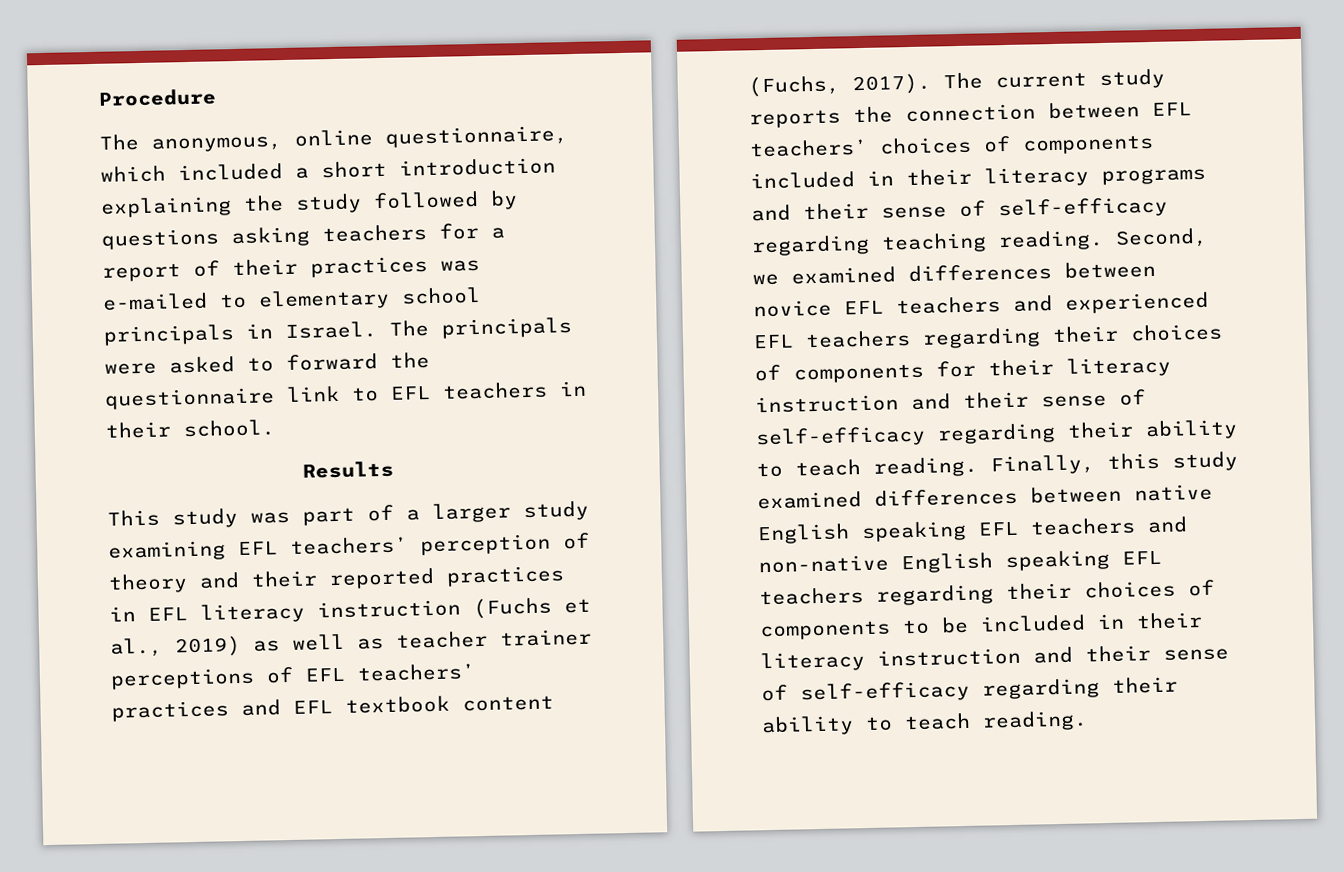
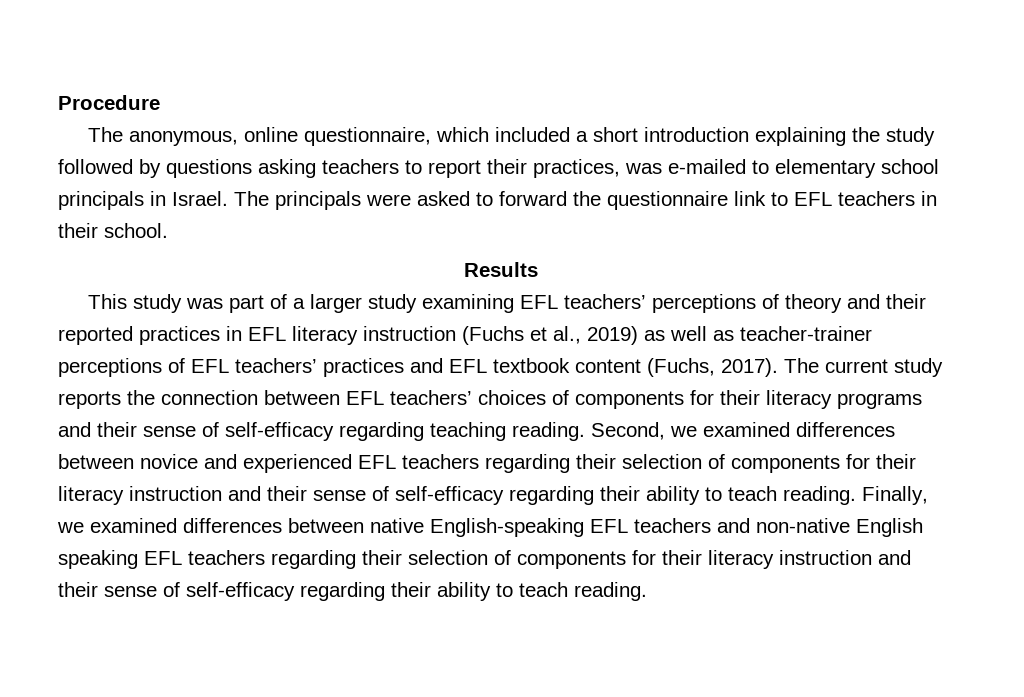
- The anonymous, online questionnaire, which included a short introduction explaining the study followed by questions asking teachers for a report of their practices was e-mailed to elementary school principals in Israel.
+ The anonymous, online questionnaire, which included a short introduction explaining the study followed by questions asking teachers to report their practices, was e-mailed to elementary school principals in Israel.
- This study was part of a larger study examining EFL teachers’ perception of theory and their reported practices in EFL literacy instruction (Fuchs et al., 2019) as well as teacher trainer perceptions of EFL teachers’ practices and EFL textbook content (Fuchs, 2017).
+ This study was part of a larger study examining EFL teachers’ perceptions of theory and their reported practices in EFL literacy instruction (Fuchs et al., 2019) as well as teacher-trainer perceptions of EFL teachers’ practices and EFL textbook content (Fuchs, 2017).
- The current study reports the connection between EFL teachers’ choices of components included in their literacy programs and their sense of self-efficacy regarding teaching reading.
+ The current study reports the connection between EFL teachers’ choices of components for their literacy programs and their sense of self-efficacy regarding teaching reading.
- Second, we examined differences between novice EFL teachers and experienced EFL teachers regarding their choices of components for their literacy instruction and their sense of self-efficacy regarding their ability to teach reading.
+ Second, we examined differences between novice and experienced EFL teachers regarding their selection of components for their literacy instruction and their sense of self-efficacy regarding their ability to teach reading.
- Finally, this study examined differences between native English speaking EFL teachers and non-native English speaking EFL teachers regarding their choices of components to be included in their literacy instruction and their sense of self-efficacy regarding their ability to teach reading.
+ Finally, we examined differences between native English-speaking EFL teachers and non-native English speaking EFL teachers regarding their selection of components for their literacy instruction and their sense of self-efficacy regarding their ability to teach reading.

